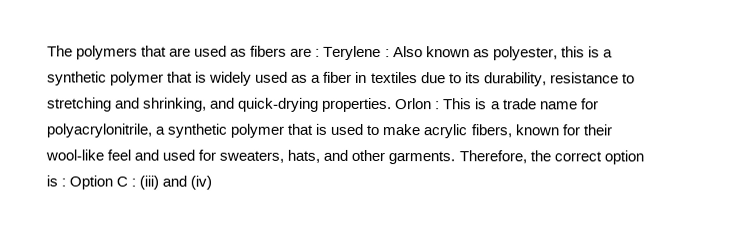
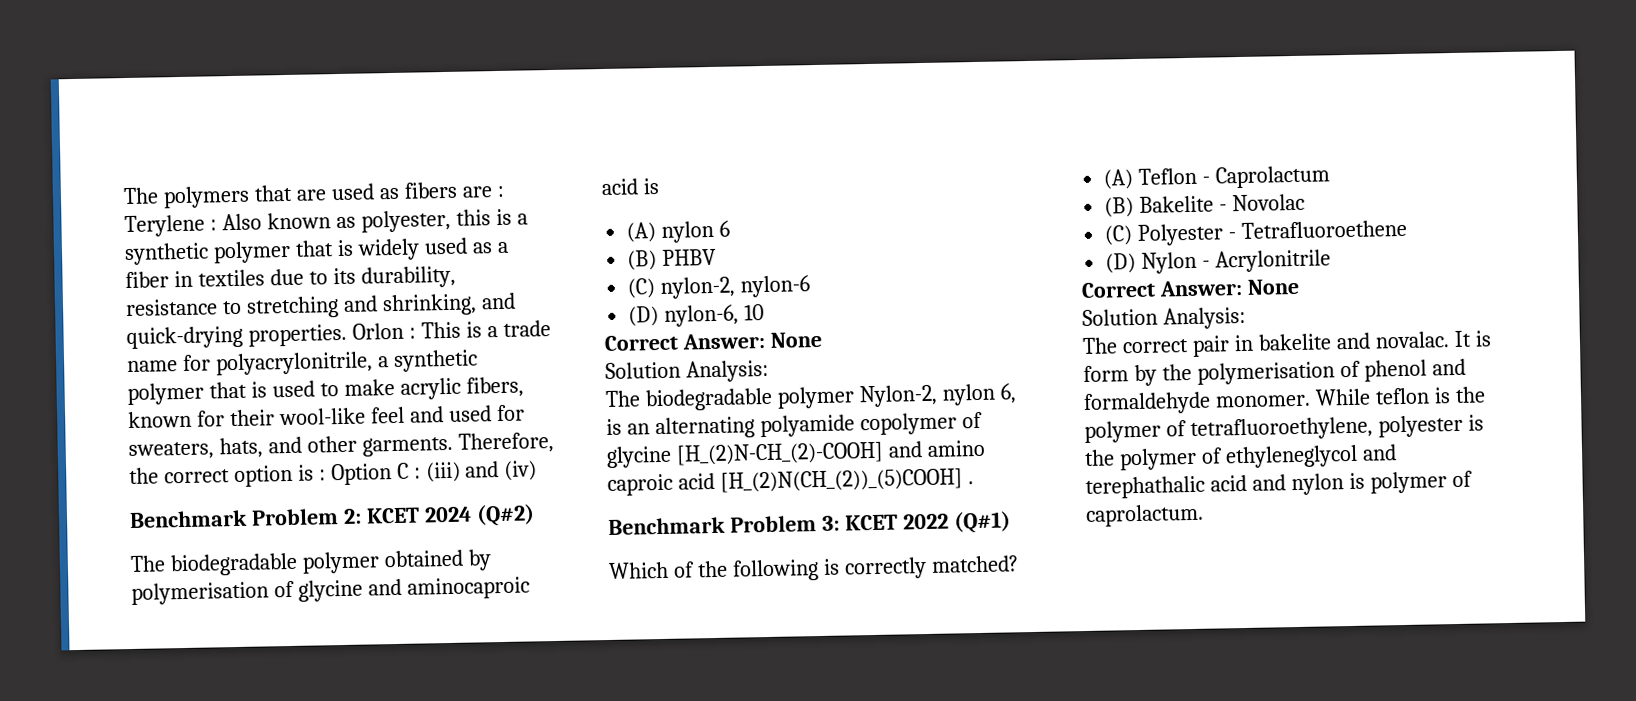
+ Benchmark Problem 2: KCET 2024 (Q#2)
+ The biodegradable polymer obtained by polymerisation of glycine and aminocaproic acid is
+ (A) nylon 6
+ (B) PHBV
+ (C) nylon-2, nylon-6
+ (D) nylon-6, 10
+ Correct Answer: None
+ Solution Analysis:
+ The biodegradable polymer Nylon-2, nylon 6, is an alternating polyamide copolymer of glycine [H_(2)N-CH_(2)-COOH] and amino caproic acid [H_(2)N(CH_(2))_(5)COOH] .
+ Benchmark Problem 3: KCET 2022 (Q#1)
+ Which of the following is correctly matched?
+ (A) Teflon - Caprolactum
+ (B) Bakelite - Novolac
+ (C) Polyester - Tetrafluoroethene
+ (D) Nylon - Acrylonitrile
+ Correct Answer: None
+ Solution Analysis:
+ The correct pair in bakelite and novalac. It is form by the polymerisation of phenol and formaldehyde monomer. While teflon is the polymer of tetrafluoroethylene, polyester is the polymer of ethyleneglycol and terephathalic acid and nylon is polymer of caprolactum.

